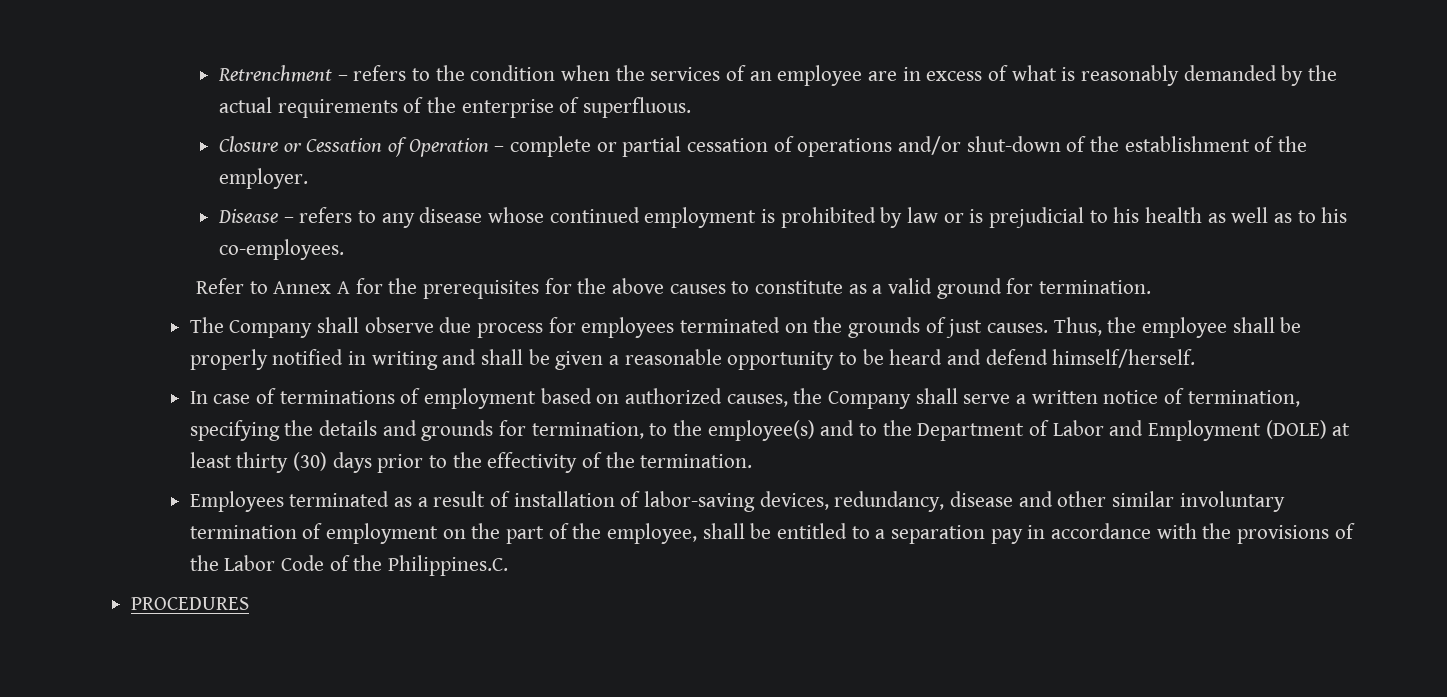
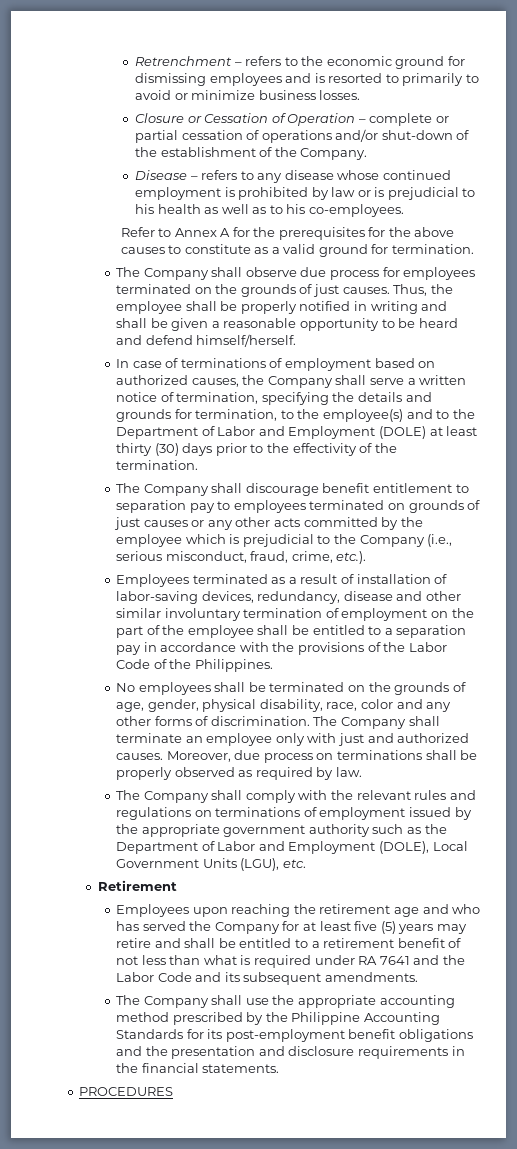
- Retrenchment – refers to the condition when the services of an employee are in excess of what is reasonably demanded by the actual requirements of the enterprise of superfluous.
+ Retrenchment – refers to the economic ground for dismissing employees and is resorted to primarily to avoid or minimize business losses.
- Closure or Cessation of Operation – complete or partial cessation of operations and/or shut-down of the establishment of the employer.
+ Closure or Cessation of Operation – complete or partial cessation of operations and/or shut-down of the establishment of the Company.
+ The Company shall discourage benefit entitlement to separation pay to employees terminated on grounds of just causes or any other acts committed by the employee which is prejudicial to the Company (i.e., serious misconduct, fraud, crime, etc.).
- Employees terminated as a result of installation of labor-saving devices, redundancy, disease and other similar involuntary termination of employment on the part of the employee, shall be entitled to a separation pay in accordance with the provisions of the Labor Code of the Philippines.C.
+ Employees terminated as a result of installation of labor-saving devices, redundancy, disease and other similar involuntary termination of employment on the part of the employee shall be entitled to a separation pay in accordance with the provisions of the Labor Code of the Philippines.
+ No employees shall be terminated on the grounds of age, gender, physical disability, race, color and any other forms of discrimination. The Company shall terminate an employee only with just and authorized causes. Moreover, due process on terminations shall be properly observed as required by law.
+ The Company shall comply with the relevant rules and regulations on terminations of employment issued by the appropriate government authority such as the Department of Labor and Employment (DOLE), Local Government Units (LGU), etc.
+ Retirement
+ Employees upon reaching the retirement age and who has served the Company for at least five (5) years may retire and shall be entitled to a retirement benefit of not less than what is required under RA 7641 and the Labor Code and its subsequent amendments.
+ The Company shall use the appropriate accounting method prescribed by the Philippine Accounting Standards for its post-employment benefit obligations and the presentation and disclosure requirements in the financial statements.

